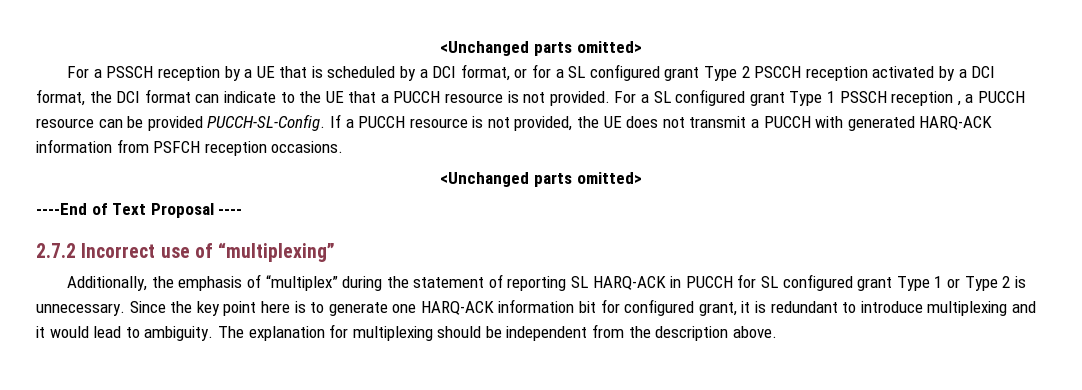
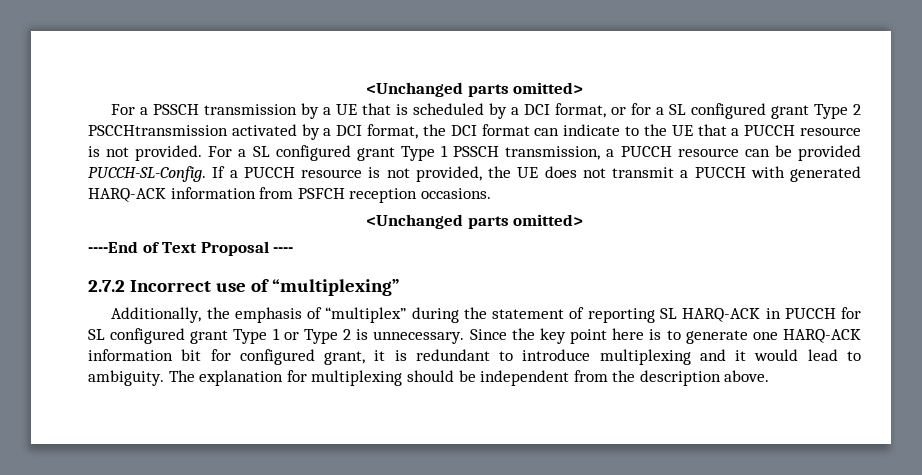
- For a PSSCH reception by a UE that is scheduled by a DCI format, or for a SL configured grant Type 2 PSCCH reception activated by a DCI format, the DCI format can indicate to the UE that a PUCCH resource is not provided.
+ For a PSSCH transmission by a UE that is scheduled by a DCI format, or for a SL configured grant Type 2 PSCCHtransmission activated by a DCI format, the DCI format can indicate to the UE that a PUCCH resource is not provided.
- For a SL configured grant Type 1 PSSCH reception , a PUCCH resource can be provided PUCCH-SL-Config.
+ For a SL configured grant Type 1 PSSCH transmission, a PUCCH resource can be provided PUCCH-SL-Config.

